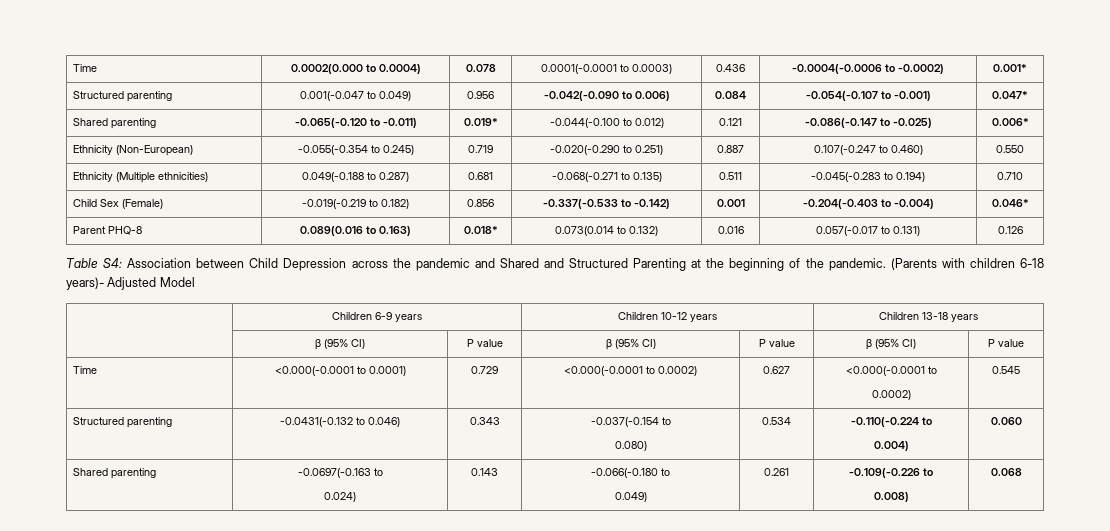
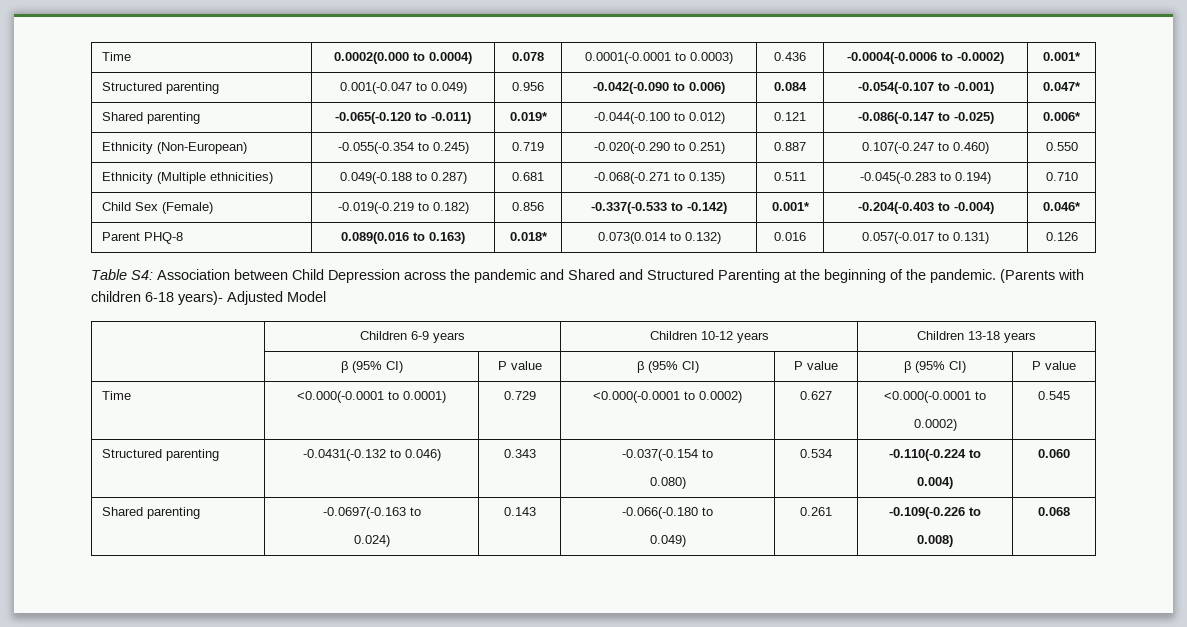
- Child Sex (Female) | -0.019(-0.219 to 0.182) | 0.856 | -0.337(-0.533 to -0.142) | 0.001 | -0.204(-0.403 to -0.004) | 0.046*
+ Child Sex (Female) | -0.019(-0.219 to 0.182) | 0.856 | -0.337(-0.533 to -0.142) | 0.001* | -0.204(-0.403 to -0.004) | 0.046*

